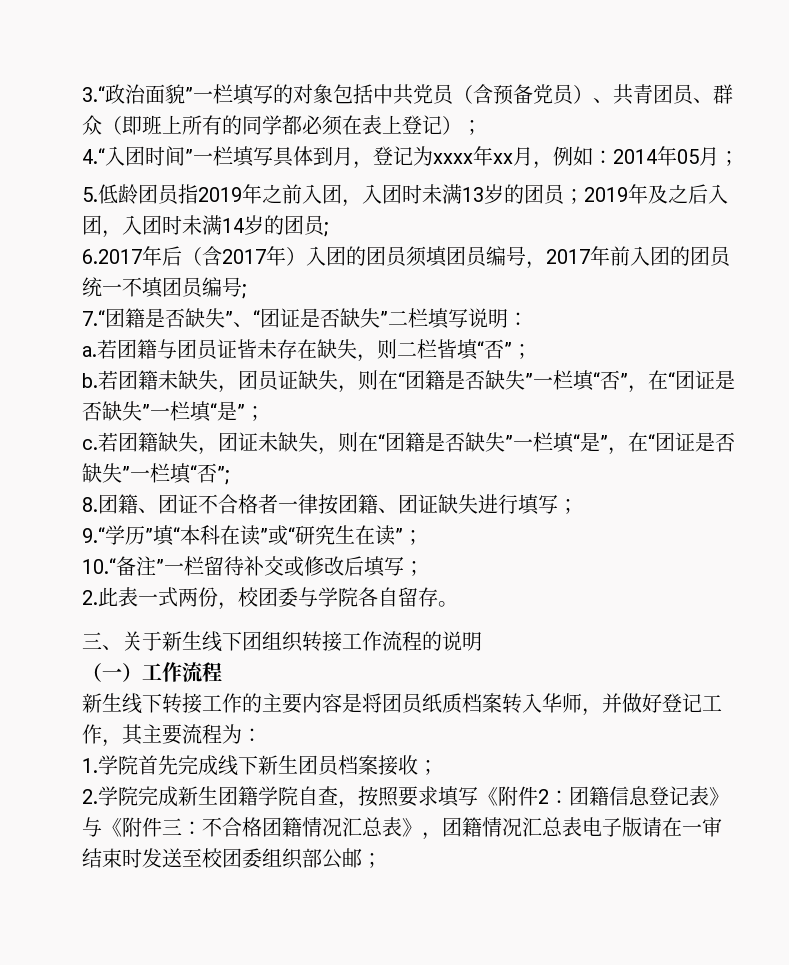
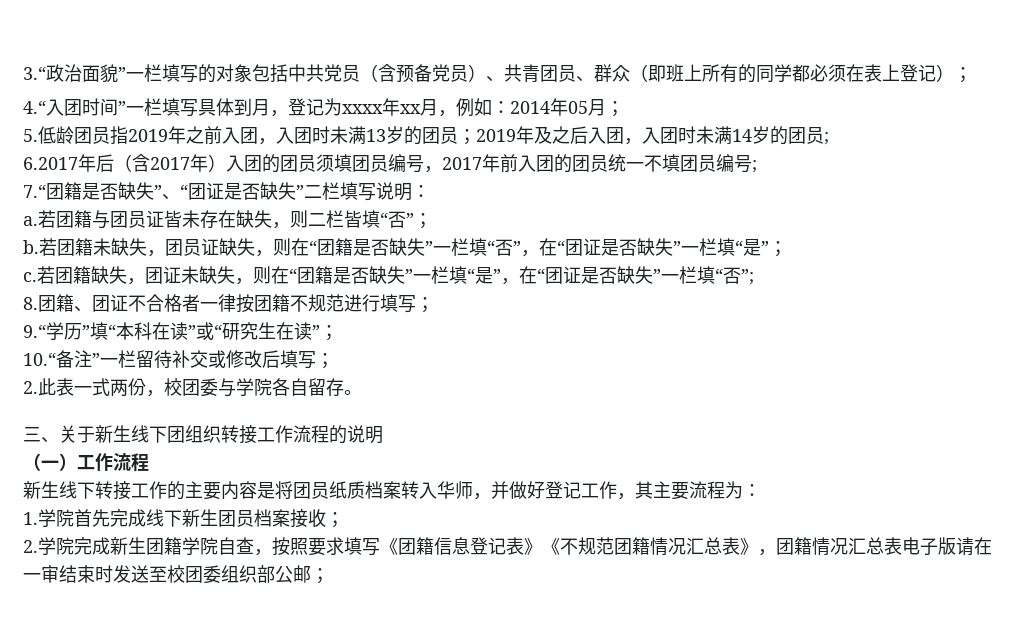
- 8.团籍、团证不合格者一律按团籍、团证缺失进行填写；
+ 8.团籍、团证不合格者一律按团籍不规范进行填写；
- 2.学院完成新生团籍学院自查，按照要求填写《附件2：团籍信息登记表》与《附件三：不合格团籍情况汇总表》，团籍情况汇总表电子版请在一审结束时发送至校团委组织部公邮；
+ 2.学院完成新生团籍学院自查，按照要求填写《团籍信息登记表》《不规范团籍情况汇总表》，团籍情况汇总表电子版请在一审结束时发送至校团委组织部公邮；

